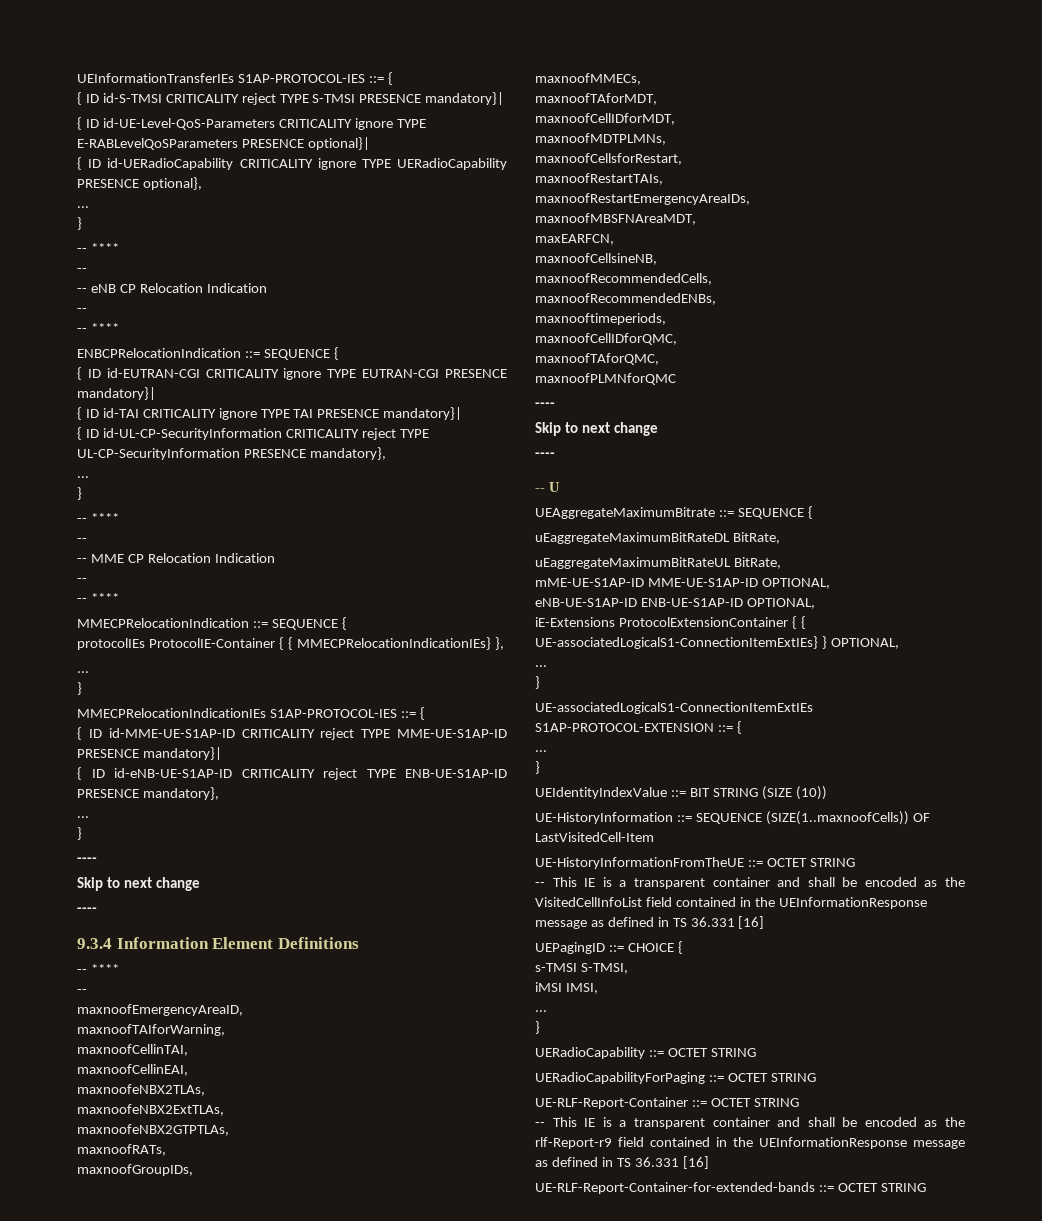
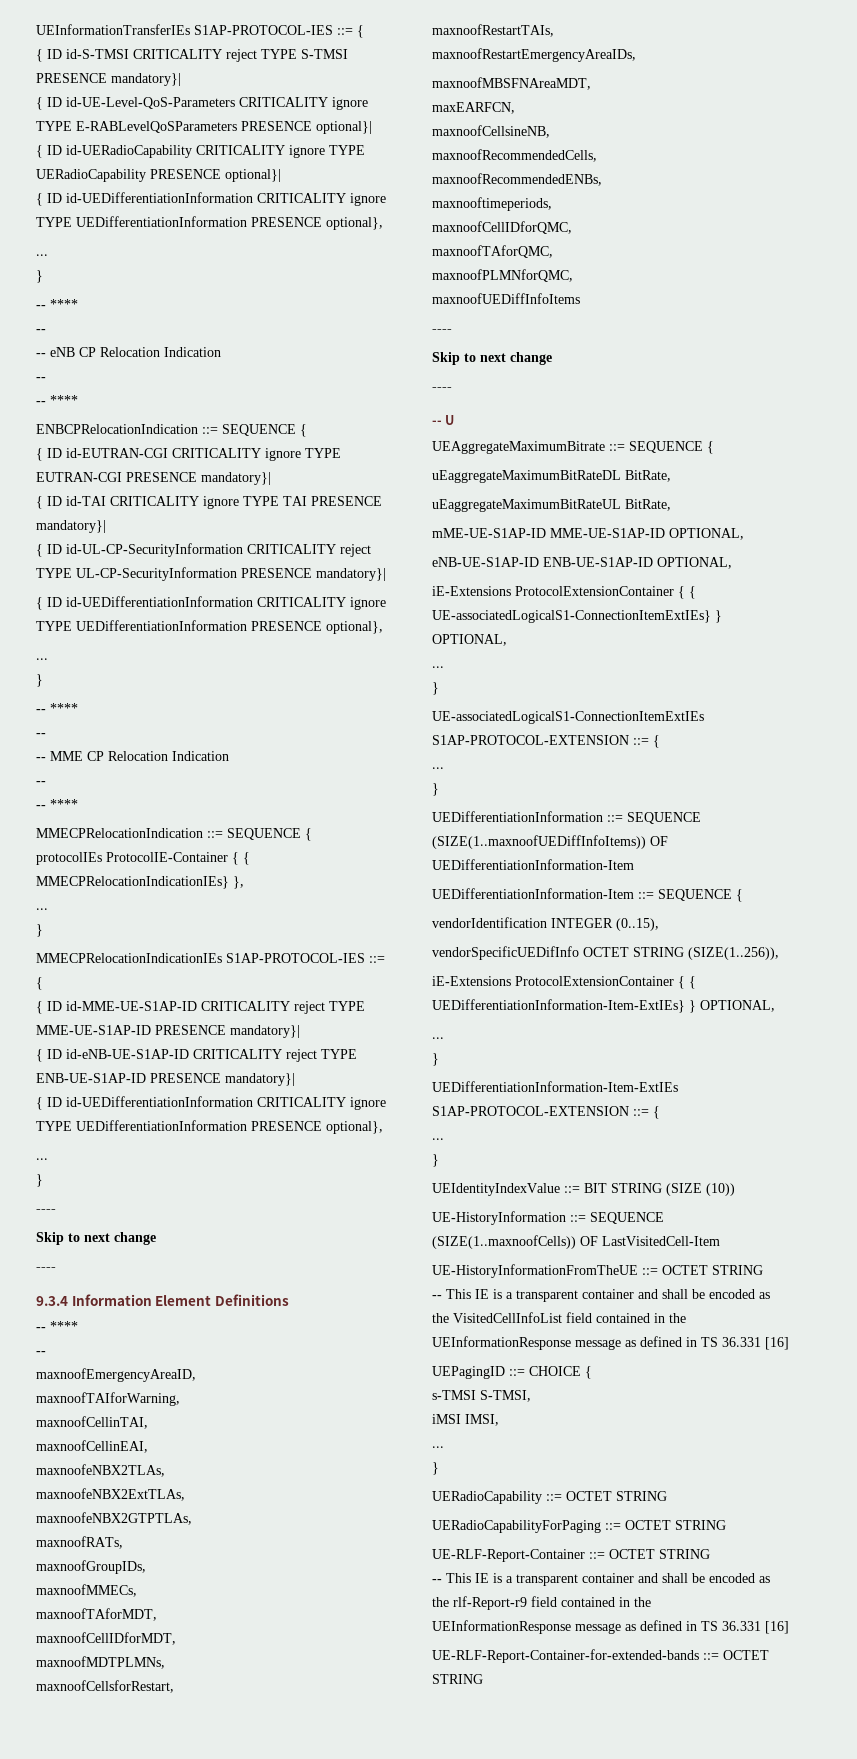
- { ID id-UERadioCapability CRITICALITY ignore TYPE UERadioCapability PRESENCE optional},
+ { ID id-UERadioCapability CRITICALITY ignore TYPE UERadioCapability PRESENCE optional}|
+ { ID id-UEDifferentiationInformation CRITICALITY ignore TYPE UEDifferentiationInformation PRESENCE optional},
- { ID id-UL-CP-SecurityInformation CRITICALITY reject TYPE UL-CP-SecurityInformation PRESENCE mandatory},
+ { ID id-UL-CP-SecurityInformation CRITICALITY reject TYPE UL-CP-SecurityInformation PRESENCE mandatory}|
+ { ID id-UEDifferentiationInformation CRITICALITY ignore TYPE UEDifferentiationInformation PRESENCE optional},
- { ID id-eNB-UE-S1AP-ID CRITICALITY reject TYPE ENB-UE-S1AP-ID PRESENCE mandatory},
+ { ID id-eNB-UE-S1AP-ID CRITICALITY reject TYPE ENB-UE-S1AP-ID PRESENCE mandatory}|
+ { ID id-UEDifferentiationInformation CRITICALITY ignore TYPE UEDifferentiationInformation PRESENCE optional},
- maxnoofPLMNforQMC
+ maxnoofPLMNforQMC,
+ maxnoofUEDiffInfoItems
+ UEDifferentiationInformation ::= SEQUENCE (SIZE(1..maxnoofUEDiffInfoItems)) OF UEDifferentiationInformation-Item
+ UEDifferentiationInformation-Item ::= SEQUENCE {
+ vendorIdentification INTEGER (0..15),
+ vendorSpecificUEDifInfo OCTET STRING (SIZE(1..256)),
+ iE-Extensions ProtocolExtensionContainer { { UEDifferentiationInformation-Item-ExtIEs} } OPTIONAL,
+ ...
+ }
+ UEDifferentiationInformation-Item-ExtIEs S1AP-PROTOCOL-EXTENSION ::= {
+ ...
+ }

